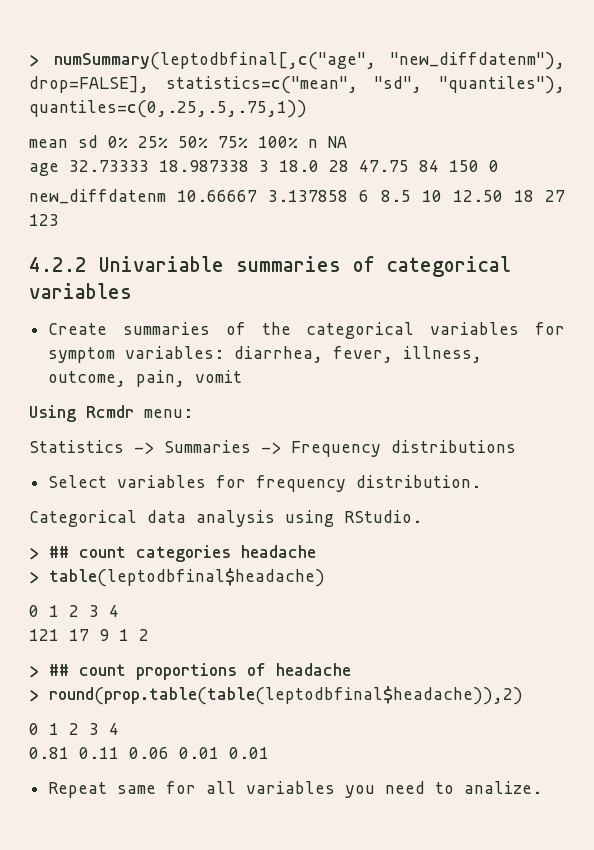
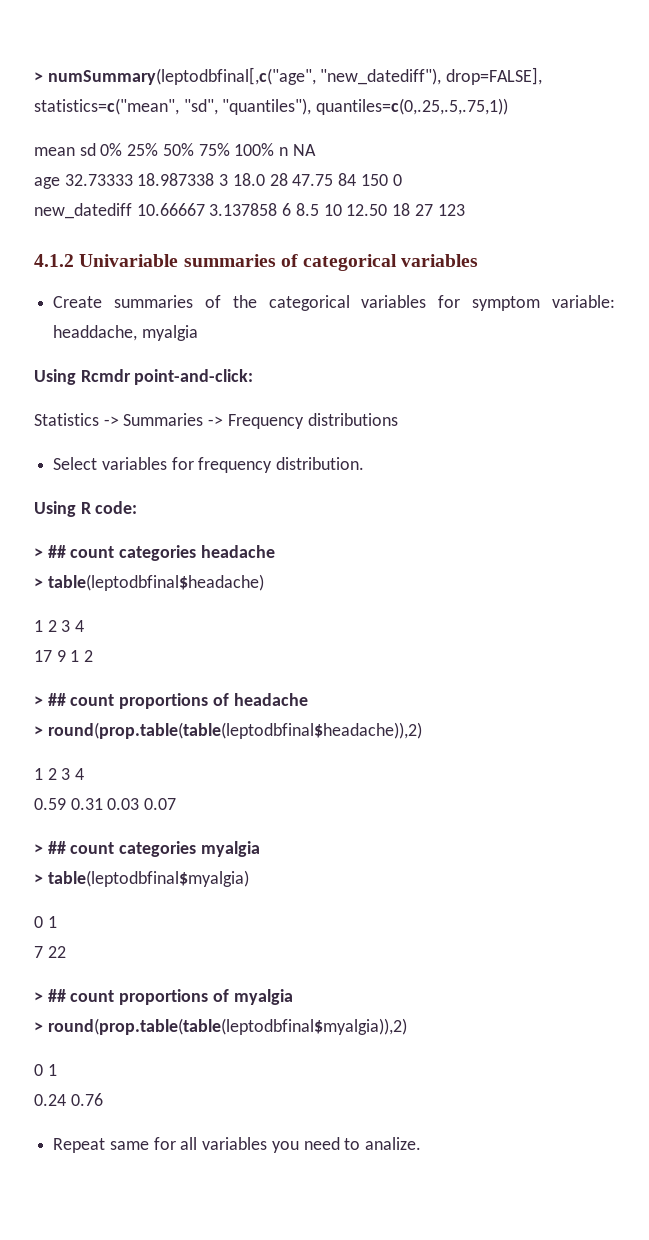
- > numSummary(leptodbfinal[,c("age", "new_diffdatenm"), drop=FALSE], statistics=c("mean", "sd", "quantiles"), quantiles=c(0,.25,.5,.75,1))
+ > numSummary(leptodbfinal[,c("age", "new_datediff"), drop=FALSE], statistics=c("mean", "sd", "quantiles"), quantiles=c(0,.25,.5,.75,1))
- new_diffdatenm 10.66667 3.137858 6 8.5 10 12.50 18 27 123
+ new_datediff 10.66667 3.137858 6 8.5 10 12.50 18 27 123
- 4.2.2 Univariable summaries of categorical variables
+ 4.1.2 Univariable summaries of categorical variables
- Create summaries of the categorical variables for symptom variables: diarrhea, fever, illness, outcome, pain, vomit
+ Create summaries of the categorical variables for symptom variable: headdache, myalgia
- Using Rcmdr menu:
+ Using Rcmdr point-and-click:
- Categorical data analysis using RStudio.
+ Using R code:
  > table(leptodbfinal$headache)
- 0 1 2 3 4
- 121 17 9 1 2
+ 1 2 3 4
+ 17 9 1 2
  > round(prop.table(table(leptodbfinal$headache)),2)
- 0 1 2 3 4
- 0.81 0.11 0.06 0.01 0.01
+ 1 2 3 4
+ 0.59 0.31 0.03 0.07
+ > ## count categories myalgia
+ > table(leptodbfinal$myalgia)
+ 0 1
+ 7 22
+ > ## count proportions of myalgia
+ > round(prop.table(table(leptodbfinal$myalgia)),2)
+ 0 1
+ 0.24 0.76

